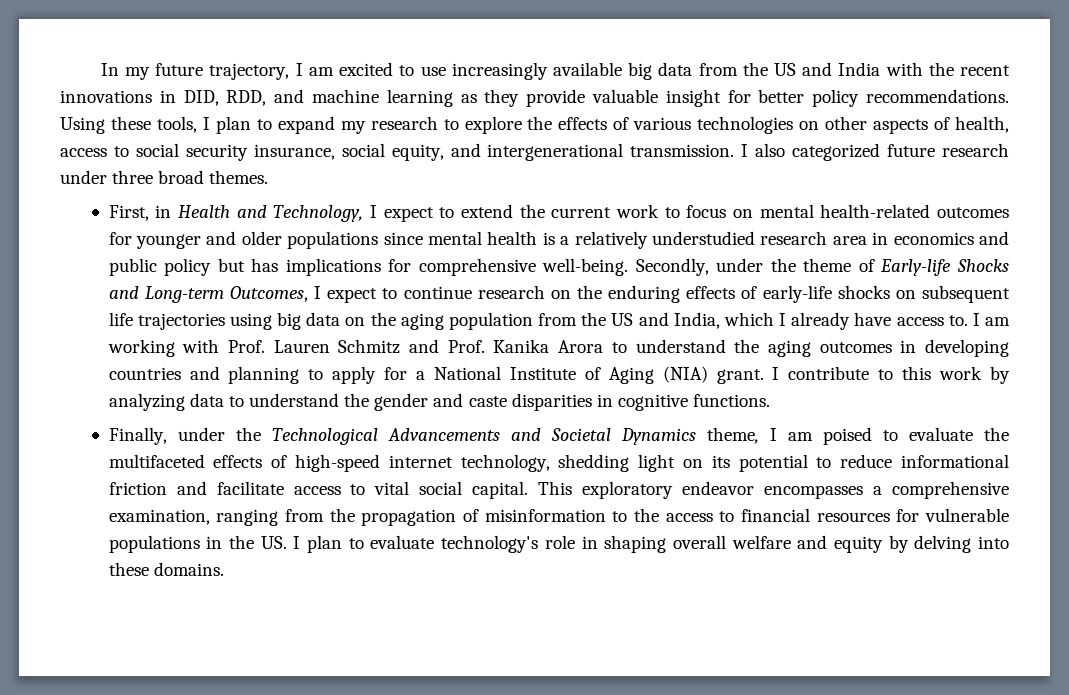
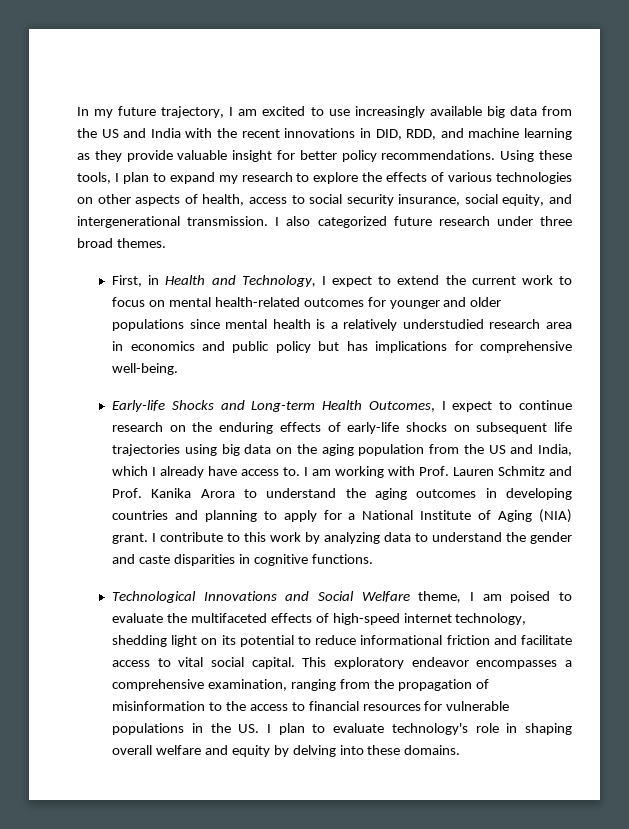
- First, in Health and Technology, I expect to extend the current work to focus on mental health-related outcomes for younger and older populations since mental health is a relatively understudied research area in economics and public policy but has implications for comprehensive well-being. Secondly, under the theme of Early-life Shocks and Long-term Outcomes, I expect to continue research on the enduring effects of early-life shocks on subsequent life trajectories using big data on the aging population from the US and India, which I already have access to.
+ First, in Health and Technology, I expect to extend the current work to focus on mental health-related outcomes for younger and older populations since mental health is a relatively understudied research area in economics and public policy but has implications for comprehensive well-being.
+ Early-life Shocks and Long-term Health Outcomes, I expect to continue research on the enduring effects of early-life shocks on subsequent life trajectories using big data on the aging population from the US and India, which I already have access to.
- Finally, under the Technological Advancements and Societal Dynamics theme, I am poised to evaluate the multifaceted effects of high-speed internet technology, shedding light on its potential to reduce informational friction and facilitate access to vital social capital.
+ Technological Innovations and Social Welfare theme, I am poised to evaluate the multifaceted effects of high-speed internet technology, shedding light on its potential to reduce informational friction and facilitate access to vital social capital.

